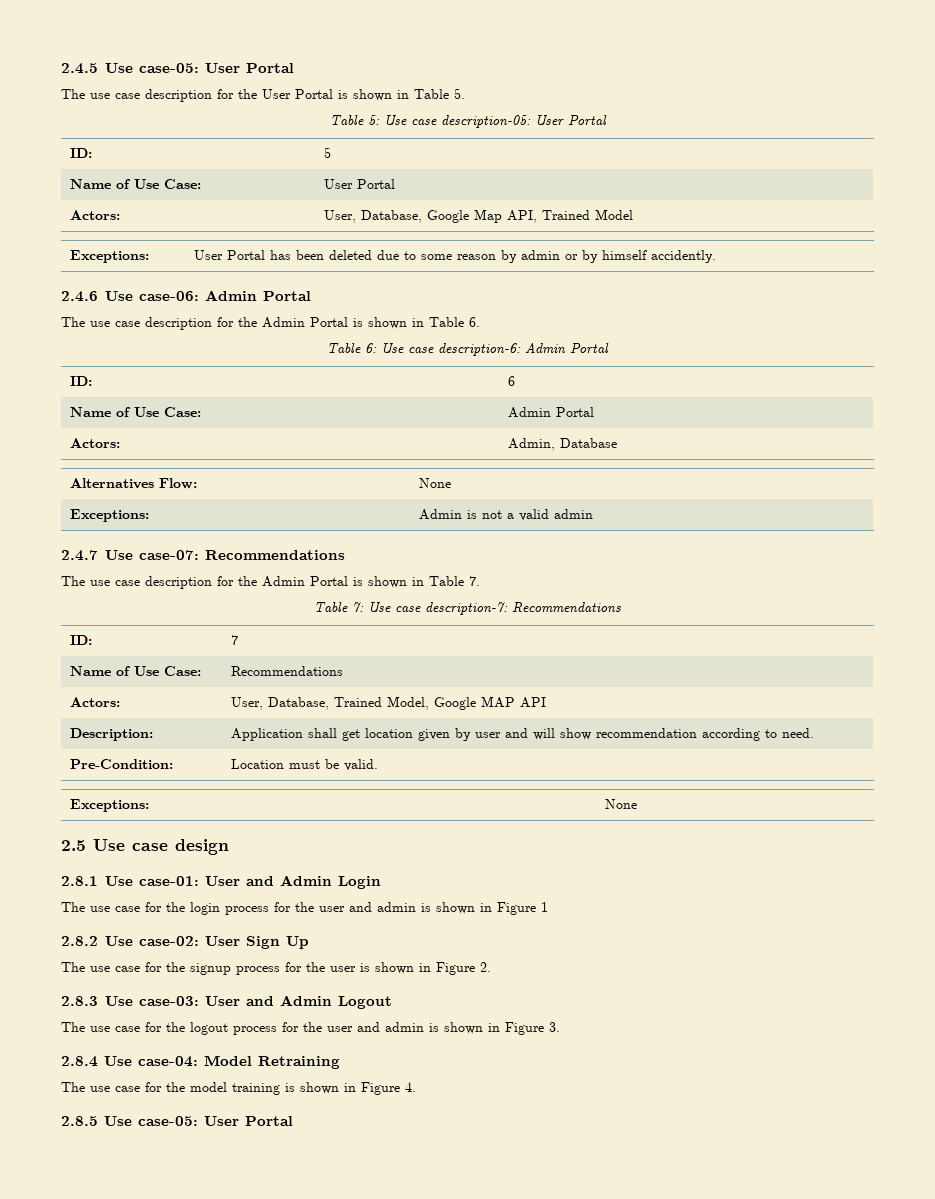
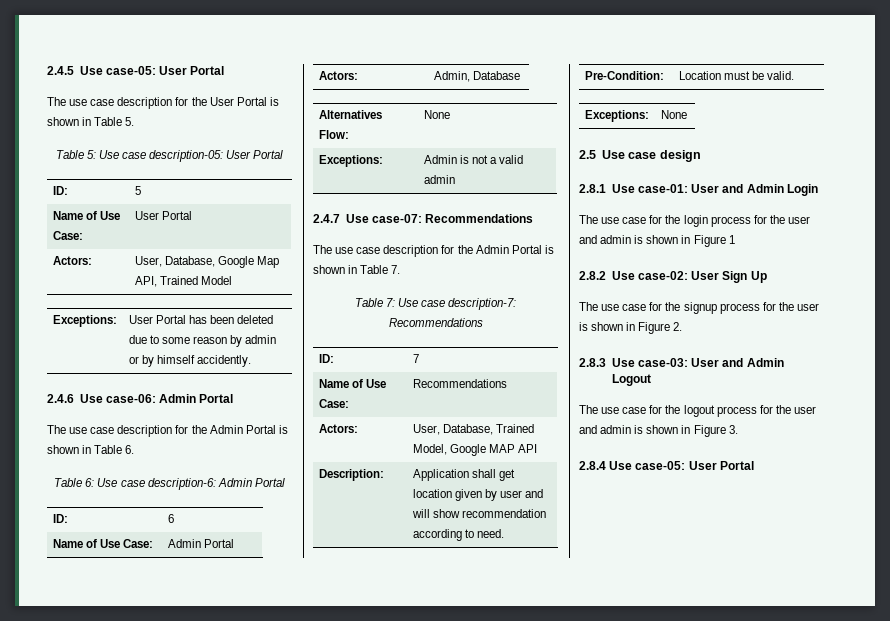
- 2.8.4 Use case-04: Model Retraining
- The use case for the model training is shown in Figure 4.
- 2.8.5 Use case-05: User Portal
+ 2.8.4 Use case-05: User Portal

